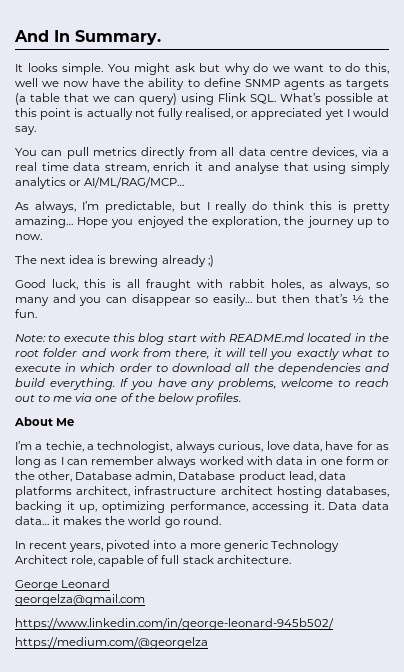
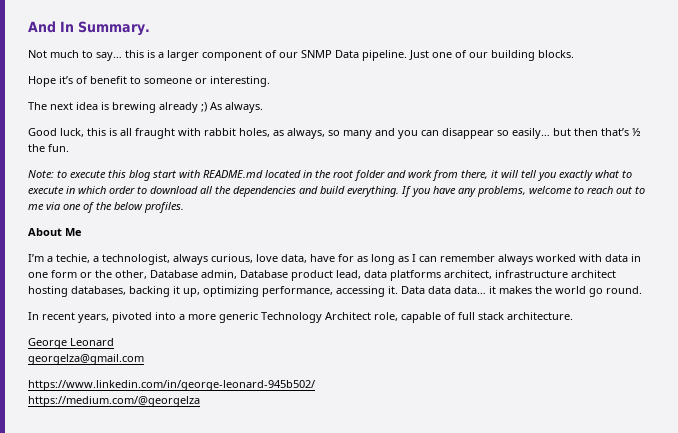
- It looks simple. You might ask but why do we want to do this, well we now have the ability to define SNMP agents as targets (a table that we can query) using Flink SQL. What’s possible at this point is actually not fully realised, or appreciated yet I would say.
- You can pull metrics directly from all data centre devices, via a real time data stream, enrich it and analyse that using simply analytics or AI/ML/RAG/MCP…
- As always, I’m predictable, but I really do think this is pretty amazing… Hope you enjoyed the exploration, the journey up to now.
+ Not much to say… this is a larger component of our SNMP Data pipeline. Just one of our building blocks.
+ Hope it’s of benefit to someone or interesting.
- The next idea is brewing already ;)
+ The next idea is brewing already ;) As always.

